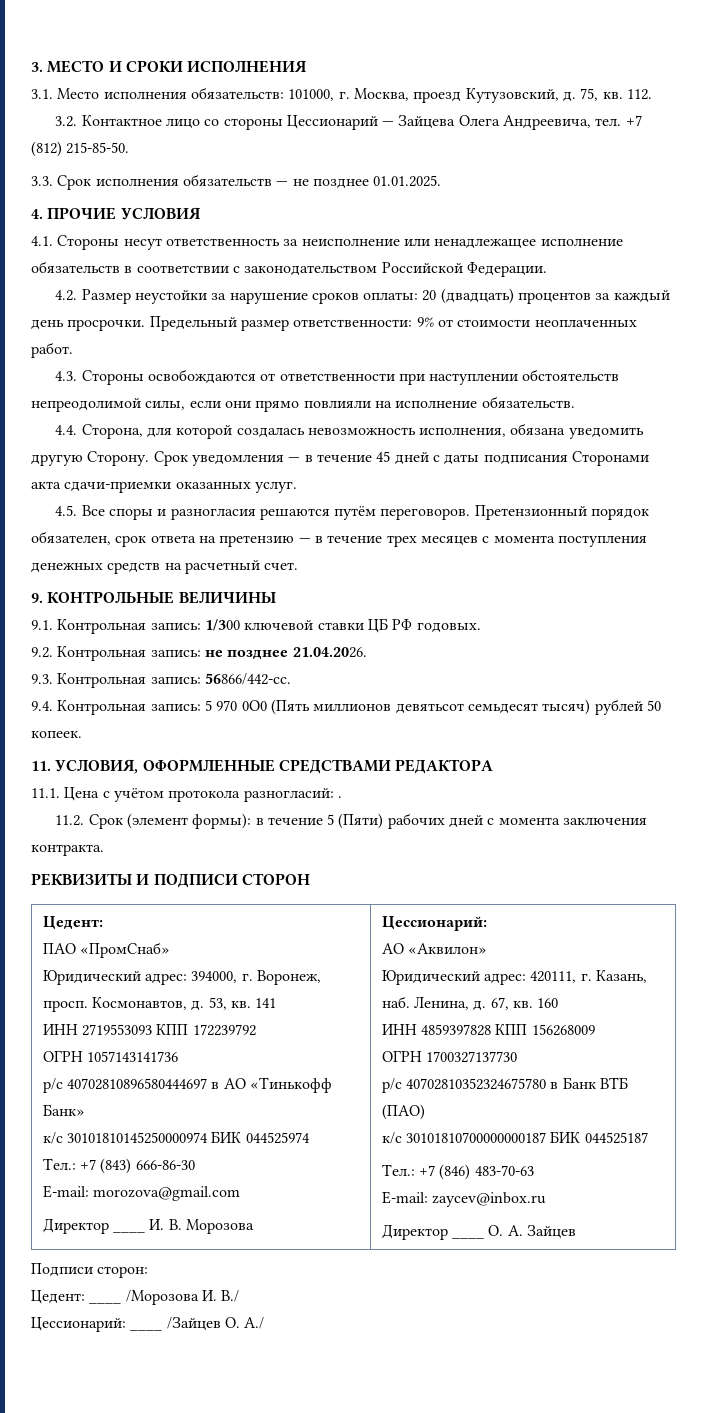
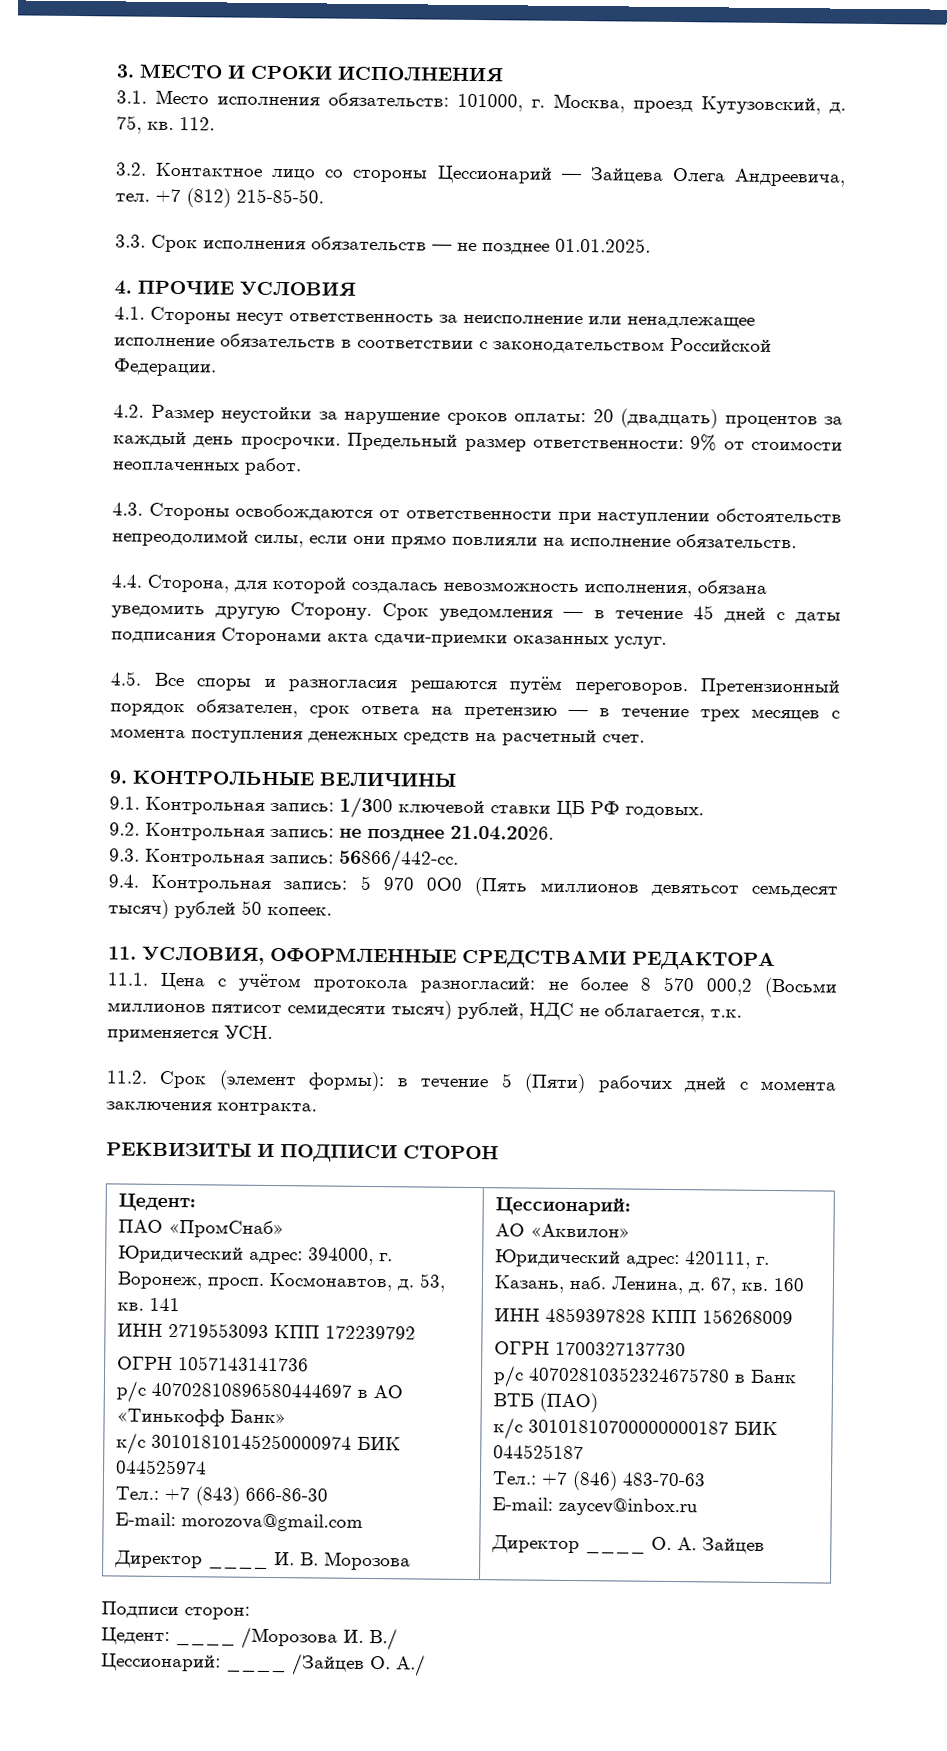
- 11.1. Цена с учётом протокола разногласий: .
+ 11.1. Цена с учётом протокола разногласий: не более 8 570 000,2 (Восьми миллионов пятисот семидесяти тысяч) рублей, НДС не облагается, т.к. применяется УСН.

